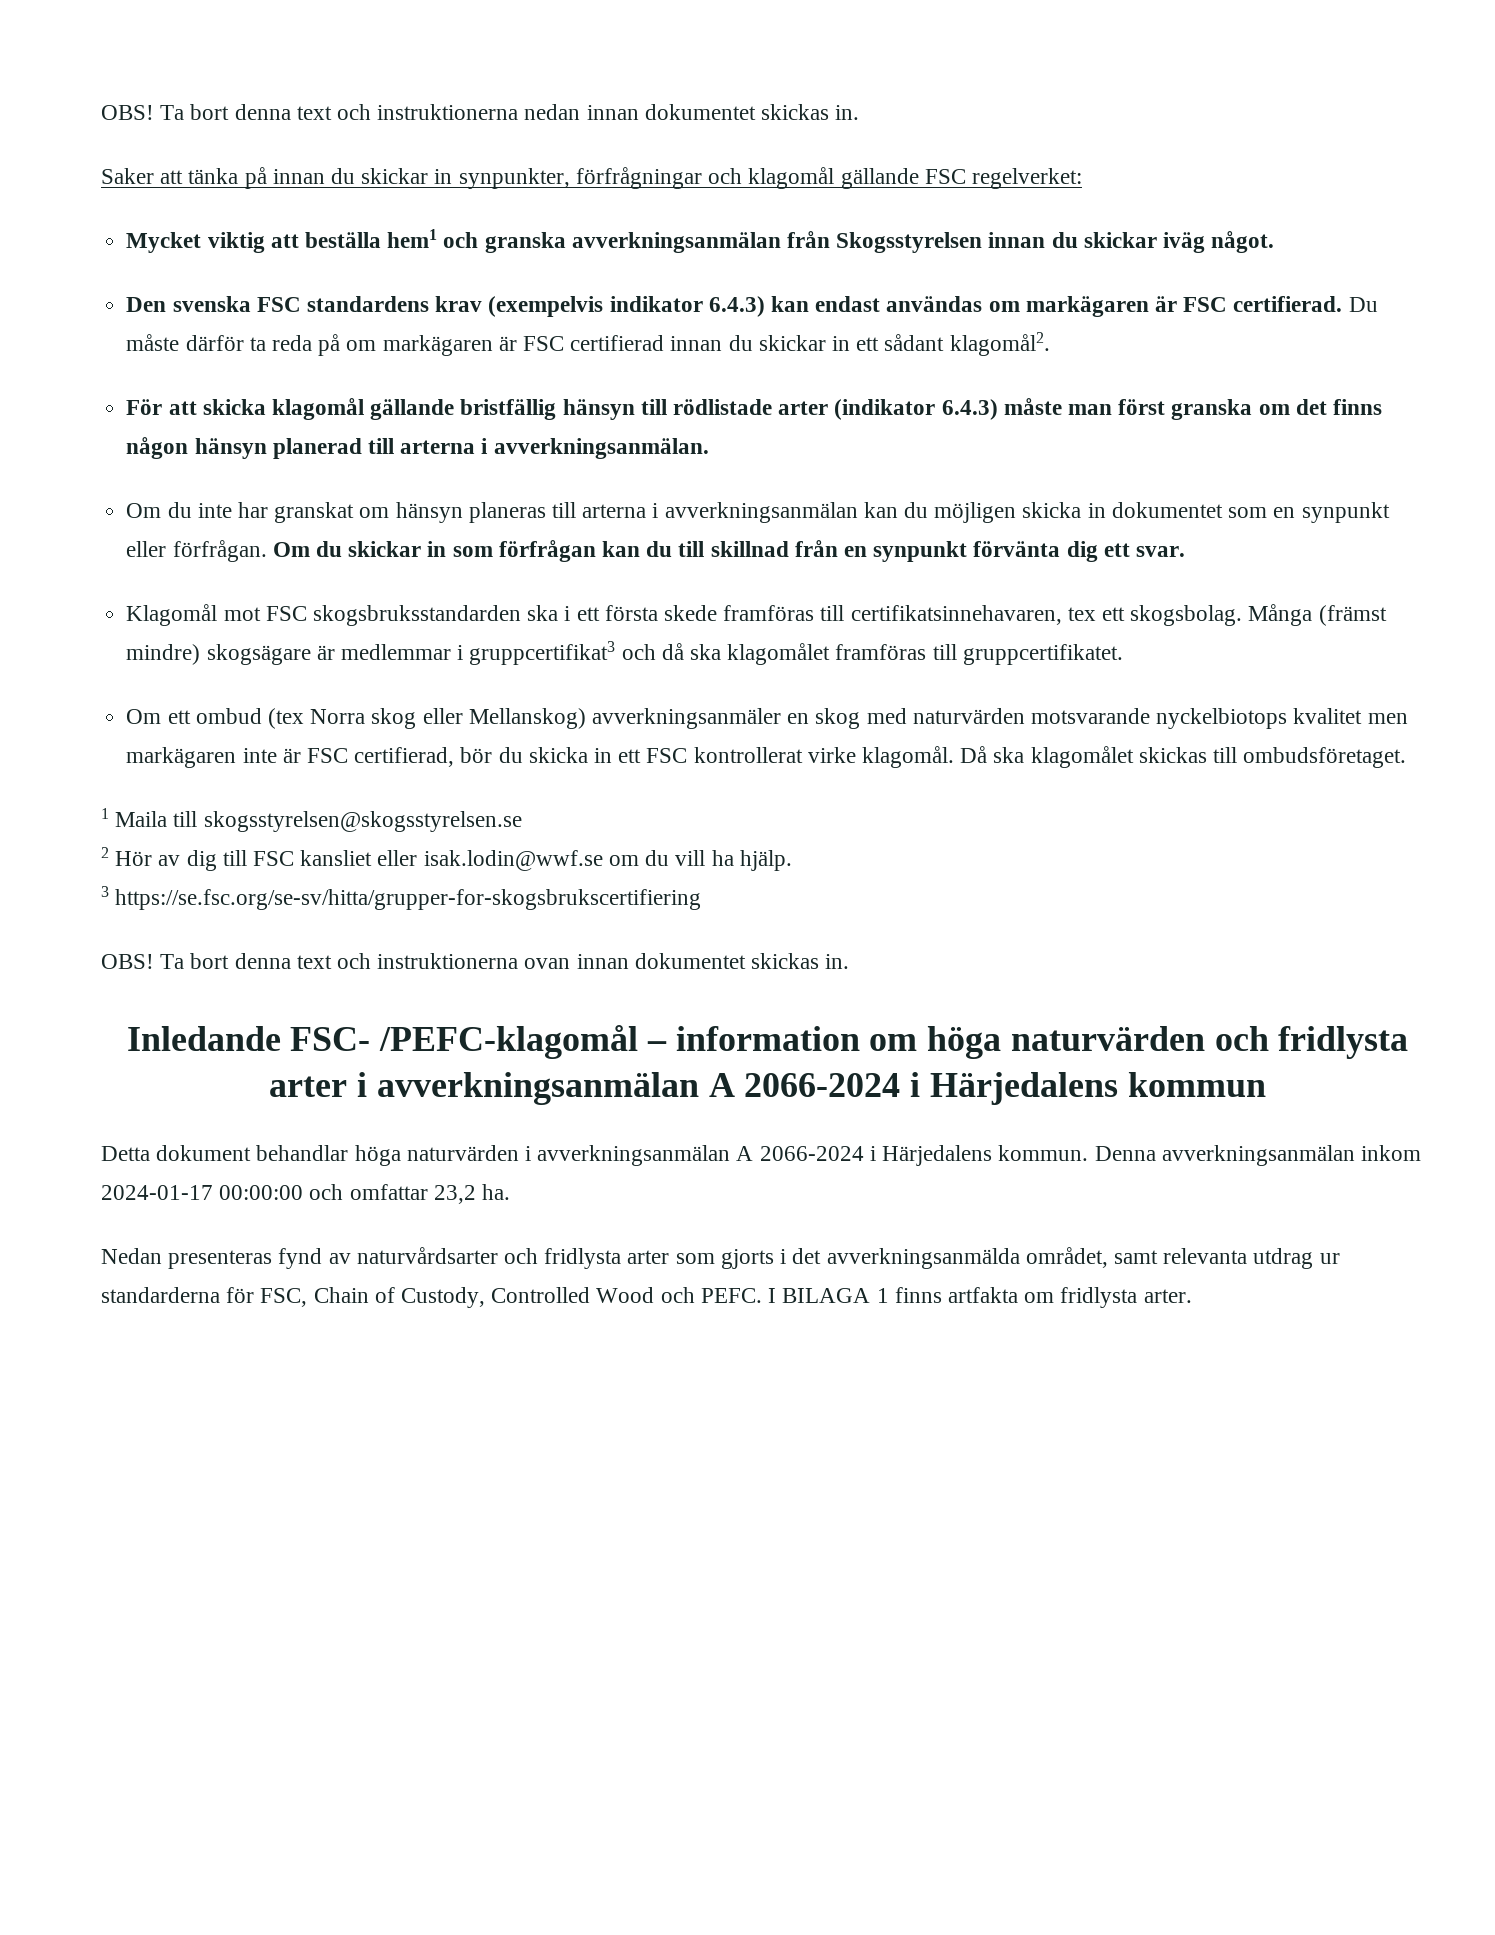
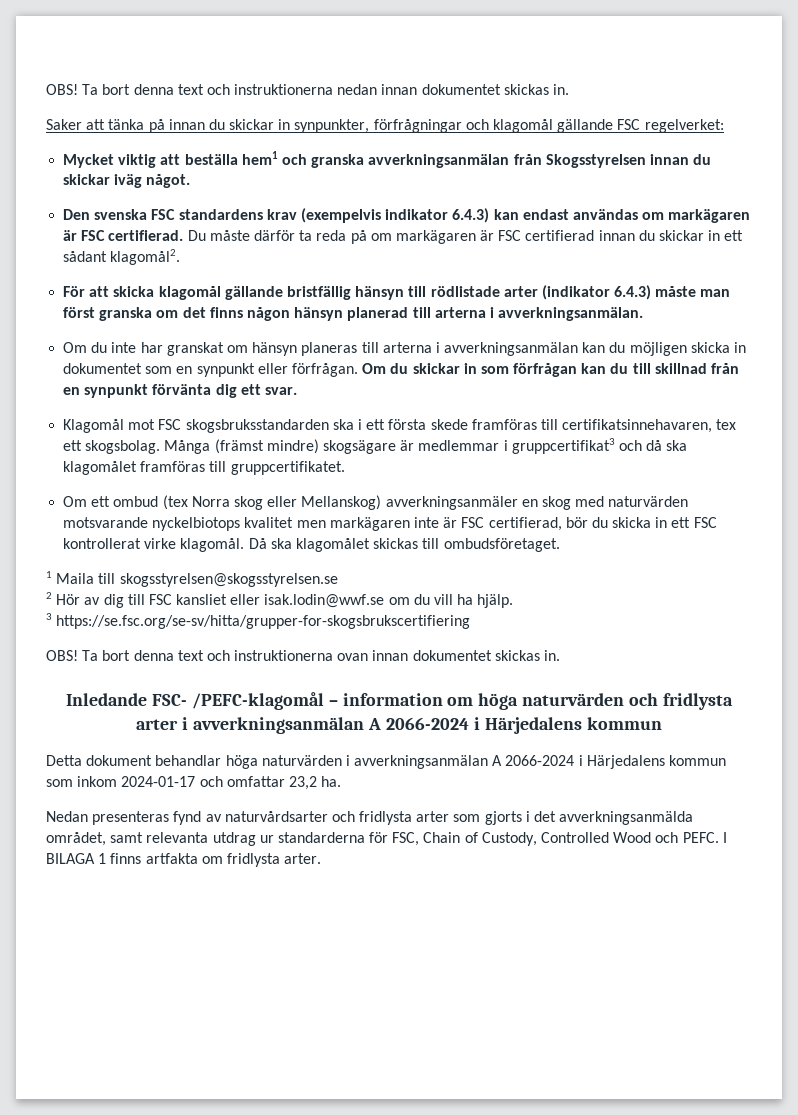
- Detta dokument behandlar höga naturvärden i avverkningsanmälan A 2066-2024 i Härjedalens kommun. Denna avverkningsanmälan inkom 2024-01-17 00:00:00 och omfattar 23,2 ha.
+ Detta dokument behandlar höga naturvärden i avverkningsanmälan A 2066-2024 i Härjedalens kommun som inkom 2024-01-17 och omfattar 23,2 ha.

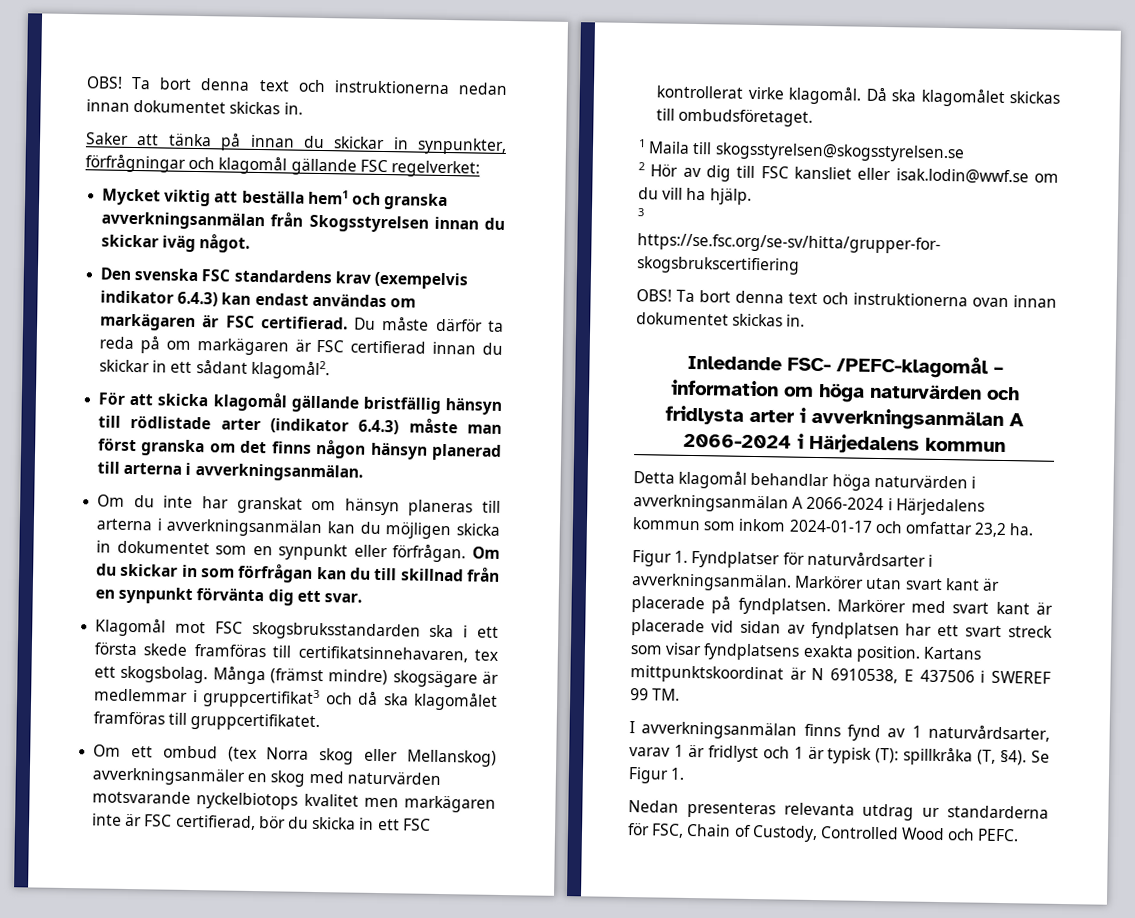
- Detta dokument behandlar höga naturvärden i avverkningsanmälan A 2066-2024 i Härjedalens kommun som inkom 2024-01-17 och omfattar 23,2 ha.
+ Detta klagomål behandlar höga naturvärden i avverkningsanmälan A 2066-2024 i Härjedalens kommun som inkom 2024-01-17 och omfattar 23,2 ha.
- Nedan presenteras fynd av naturvårdsarter och fridlysta arter som gjorts i det avverkningsanmälda området, samt relevanta utdrag ur standarderna för FSC, Chain of Custody, Controlled Wood och PEFC. I BILAGA 1 finns artfakta om fridlysta arter.
+ Figur 1. Fyndplatser för naturvårdsarter i avverkningsanmälan. Markörer utan svart kant är placerade på fyndplatsen. Markörer med svart kant är placerade vid sidan av fyndplatsen har ett svart streck som visar fyndplatsens exakta position. Kartans mittpunktskoordinat är N 6910538, E 437506 i SWEREF 99 TM.
+ I avverkningsanmälan finns fynd av 1 naturvårdsarter, varav 1 är fridlyst och 1 är typisk (T): spillkråka (T, §4). Se Figur 1.
+ Nedan presenteras relevanta utdrag ur standarderna för FSC, Chain of Custody, Controlled Wood och PEFC.

